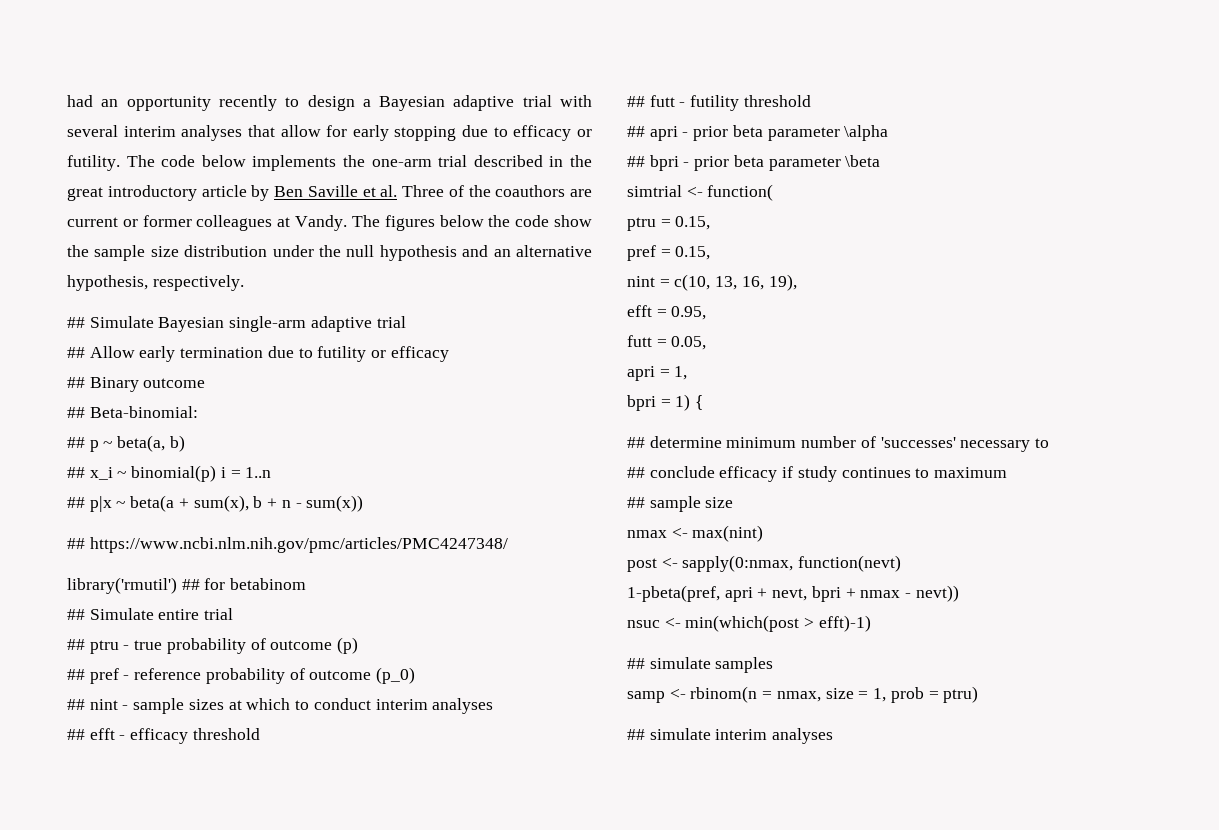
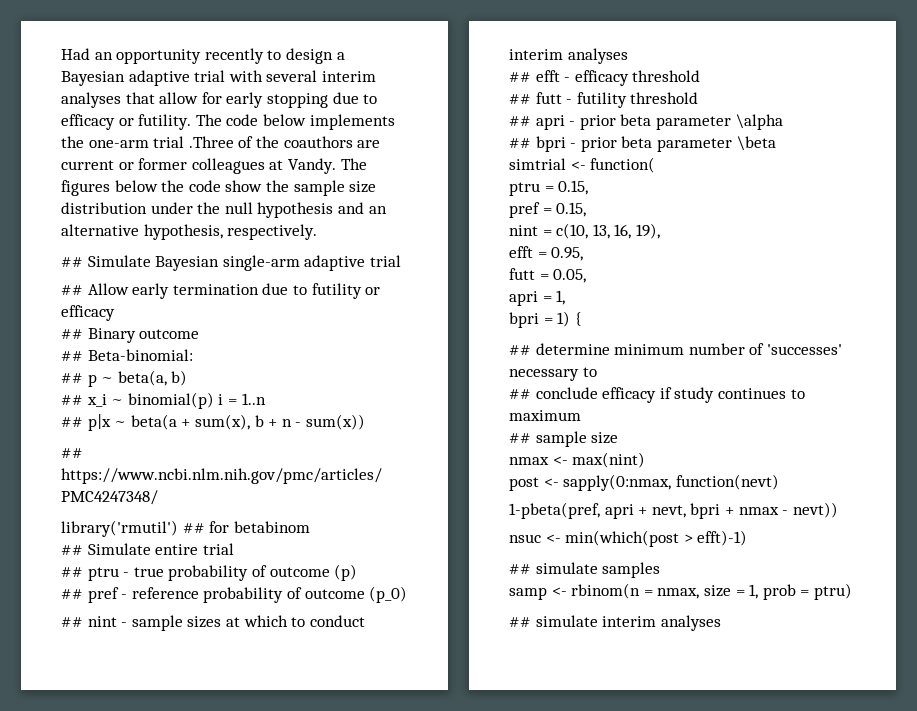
- had an opportunity recently to design a Bayesian adaptive trial with several interim analyses that allow for early stopping due to efficacy or futility.
+ Had an opportunity recently to design a Bayesian adaptive trial with several interim analyses that allow for early stopping due to efficacy or futility.
- The code below implements the one-arm trial described in the great introductory article by Ben Saville et al. Three of the coauthors are current or former colleagues at Vandy.
+ The code below implements the one-arm trial .Three of the coauthors are current or former colleagues at Vandy.

